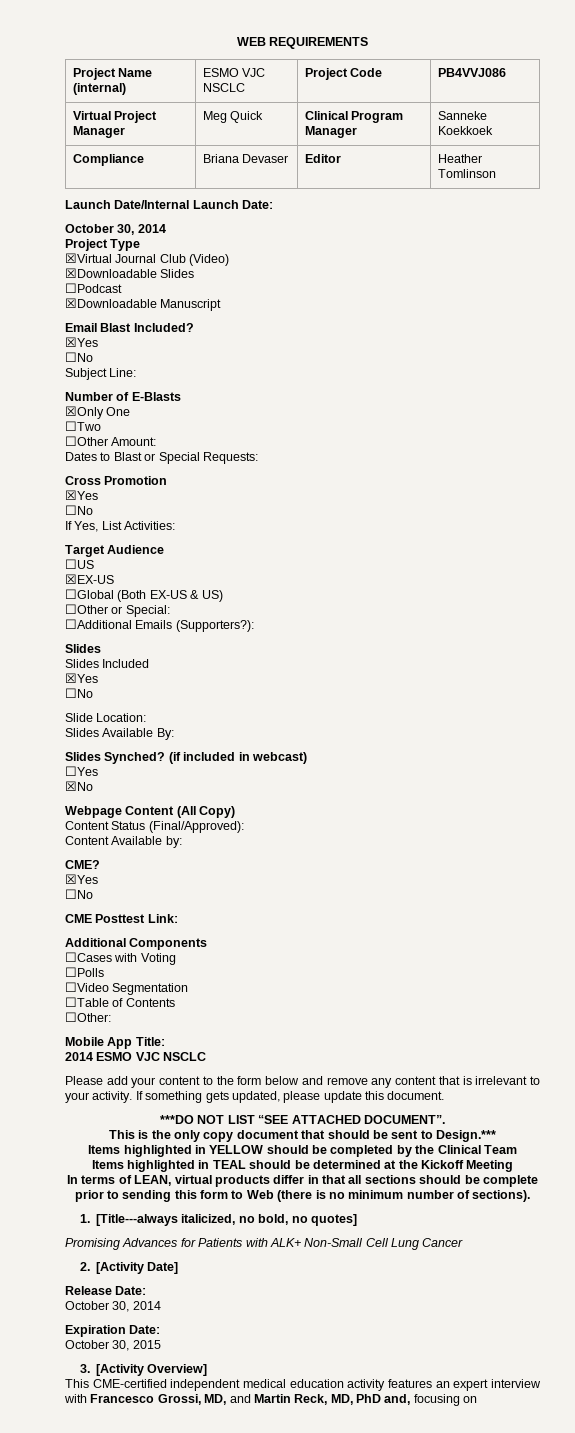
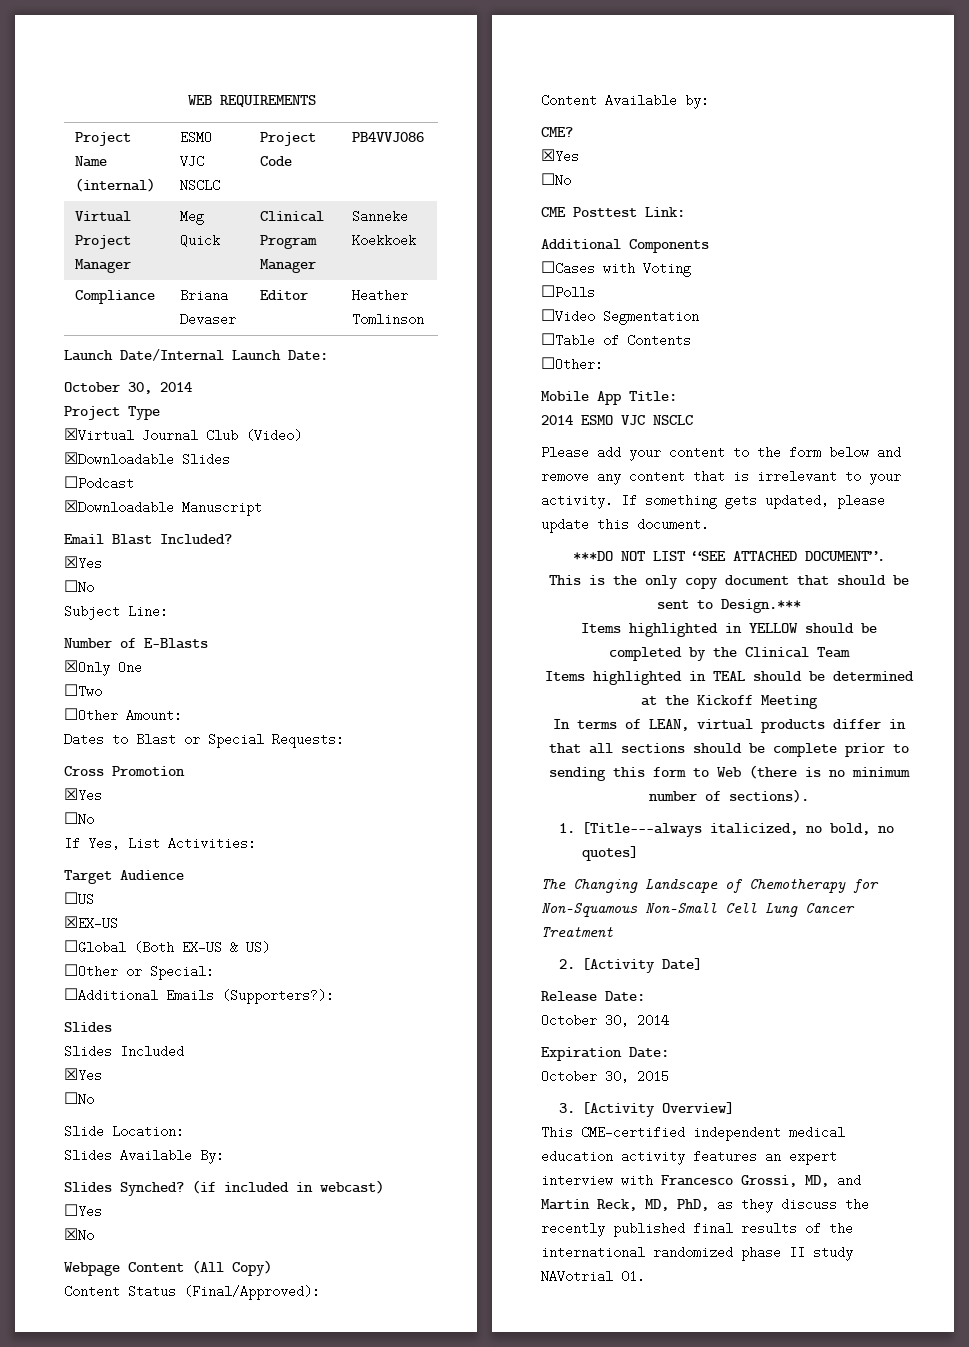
- Promising Advances for Patients with ALK+ Non-Small Cell Lung Cancer
+ The Changing Landscape of Chemotherapy for Non-Squamous Non-Small Cell Lung Cancer Treatment
- This CME-certified independent medical education activity features an expert interview with Francesco Grossi, MD, and Martin Reck, MD, PhD and, focusing on
+ This CME-certified independent medical education activity features an expert interview with Francesco Grossi, MD, and Martin Reck, MD, PhD, as they discuss the recently published final results of the international randomized phase II study NAVotrial 01.

